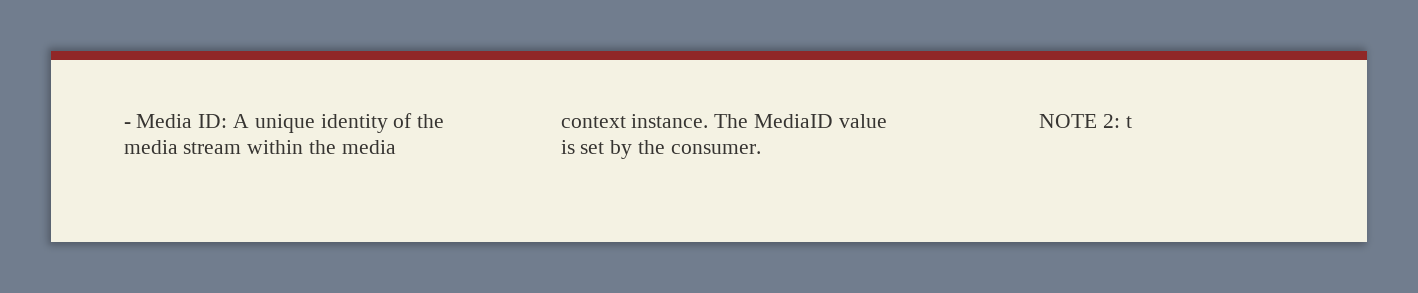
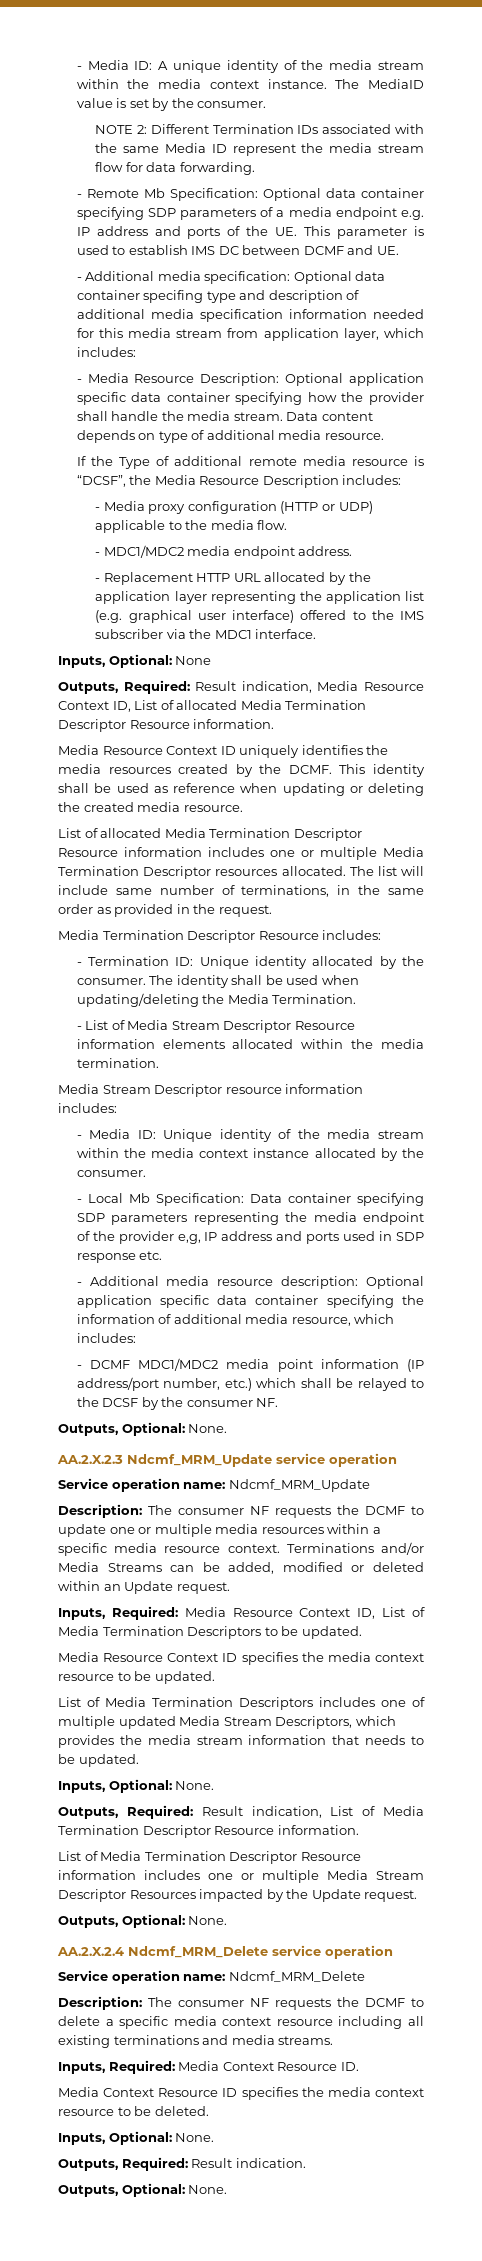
- NOTE 2: t
+ NOTE 2: Different Termination IDs associated with the same Media ID represent the media stream flow for data forwarding.
+ - Remote Mb Specification: Optional data container specifying SDP parameters of a media endpoint e.g. IP address and ports of the UE. This parameter is used to establish IMS DC between DCMF and UE.
+ - Additional media specification: Optional data container specifing type and description of additional media specification information needed for this media stream from application layer, which includes:
+ - Media Resource Description: Optional application specific data container specifying how the provider shall handle the media stream. Data content depends on type of additional media resource.
+ If the Type of additional remote media resource is “DCSF”, the Media Resource Description includes:
+ - Media proxy configuration (HTTP or UDP) applicable to the media flow.
+ - MDC1/MDC2 media endpoint address.
+ - Replacement HTTP URL allocated by the application layer representing the application list (e.g. graphical user interface) offered to the IMS subscriber via the MDC1 interface.
+ Inputs, Optional: None
+ Outputs, Required: Result indication, Media Resource Context ID, List of allocated Media Termination Descriptor Resource information.
+ Media Resource Context ID uniquely identifies the media resources created by the DCMF. This identity shall be used as reference when updating or deleting the created media resource.
+ List of allocated Media Termination Descriptor Resource information includes one or multiple Media Termination Descriptor resources allocated. The list will include same number of terminations, in the same order as provided in the request.
+ Media Termination Descriptor Resource includes:
+ - Termination ID: Unique identity allocated by the consumer. The identity shall be used when updating/deleting the Media Termination.
+ - List of Media Stream Descriptor Resource information elements allocated within the media termination.
+ Media Stream Descriptor resource information includes:
+ - Media ID: Unique identity of the media stream within the media context instance allocated by the consumer.
+ - Local Mb Specification: Data container specifying SDP parameters representing the media endpoint of the provider e,g, IP address and ports used in SDP response etc.
+ - Additional media resource description: Optional application specific data container specifying the information of additional media resource, which includes:
+ - DCMF MDC1/MDC2 media point information (IP address/port number, etc.) which shall be relayed to the DCSF by the consumer NF.
+ Outputs, Optional: None.
+ AA.2.X.2.3 Ndcmf_MRM_Update service operation
+ Service operation name: Ndcmf_MRM_Update
+ Description: The consumer NF requests the DCMF to update one or multiple media resources within a specific media resource context. Terminations and/or Media Streams can be added, modified or deleted within an Update request.
+ Inputs, Required: Media Resource Context ID, List of Media Termination Descriptors to be updated.
+ Media Resource Context ID specifies the media context resource to be updated.
+ List of Media Termination Descriptors includes one of multiple updated Media Stream Descriptors, which provides the media stream information that needs to be updated.
+ Inputs, Optional: None.
+ Outputs, Required: Result indication, List of Media Termination Descriptor Resource information.
+ List of Media Termination Descriptor Resource information includes one or multiple Media Stream Descriptor Resources impacted by the Update request.
+ Outputs, Optional: None.
+ AA.2.X.2.4 Ndcmf_MRM_Delete service operation
+ Service operation name: Ndcmf_MRM_Delete
+ Description: The consumer NF requests the DCMF to delete a specific media context resource including all existing terminations and media streams.
+ Inputs, Required: Media Context Resource ID.
+ Media Context Resource ID specifies the media context resource to be deleted.
+ Inputs, Optional: None.
+ Outputs, Required: Result indication.
+ Outputs, Optional: None.

